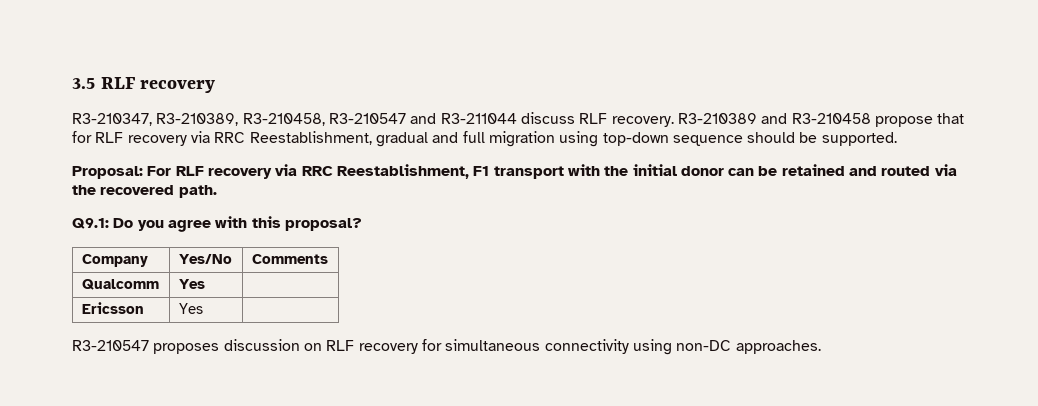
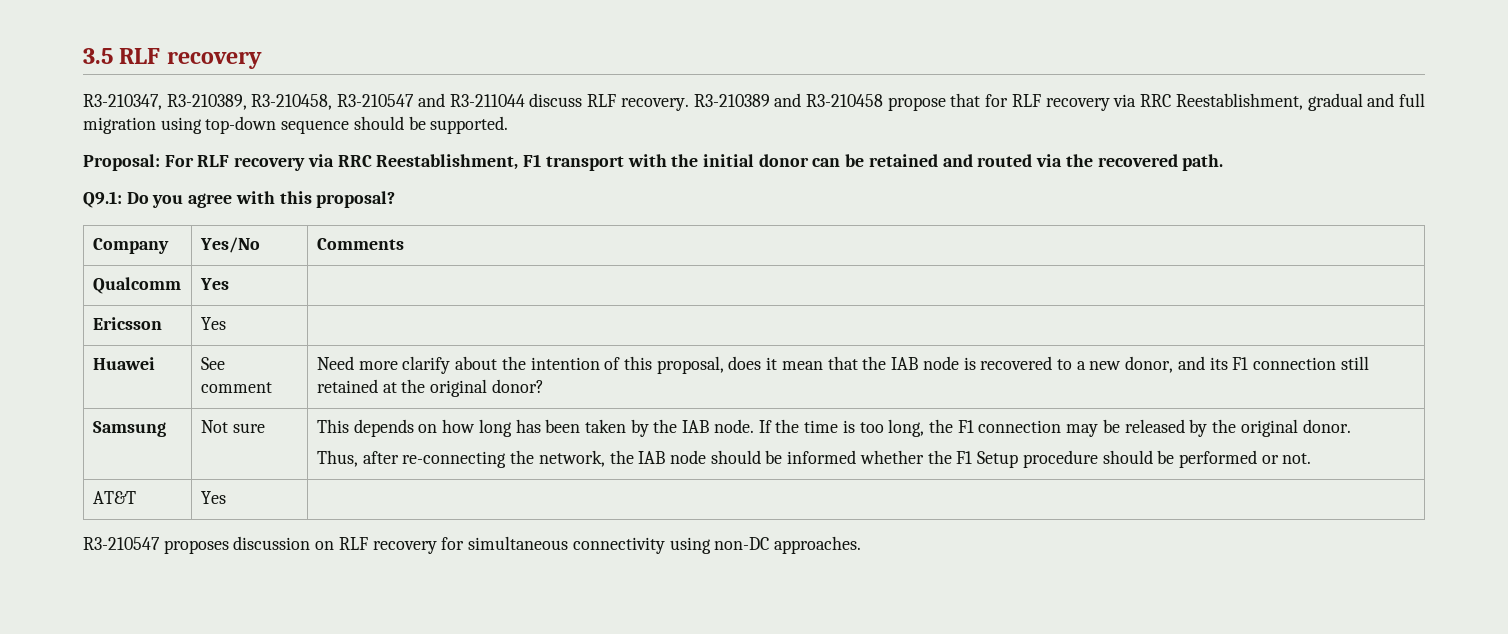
+ Huawei | See comment | Need more clarify about the intention of this proposal, does it mean that the IAB node is recovered to a new donor, and its F1 connection still retained at the original donor?
+ Samsung | Not sure | This depends on how long has been taken by the IAB node. If the time is too long, the F1 connection may be released by the original donor.
+ Thus, after re-connecting the network, the IAB node should be informed whether the F1 Setup procedure should be performed or not.
+ AT&T | Yes |

